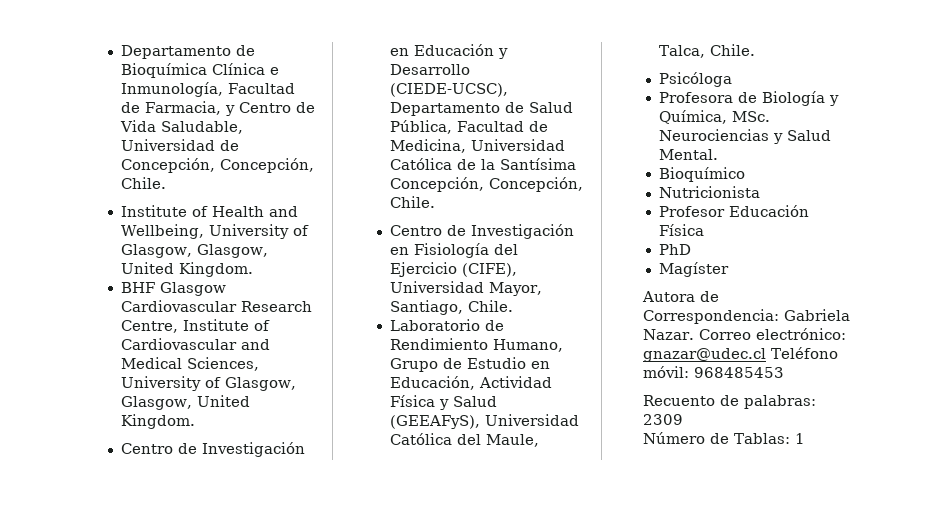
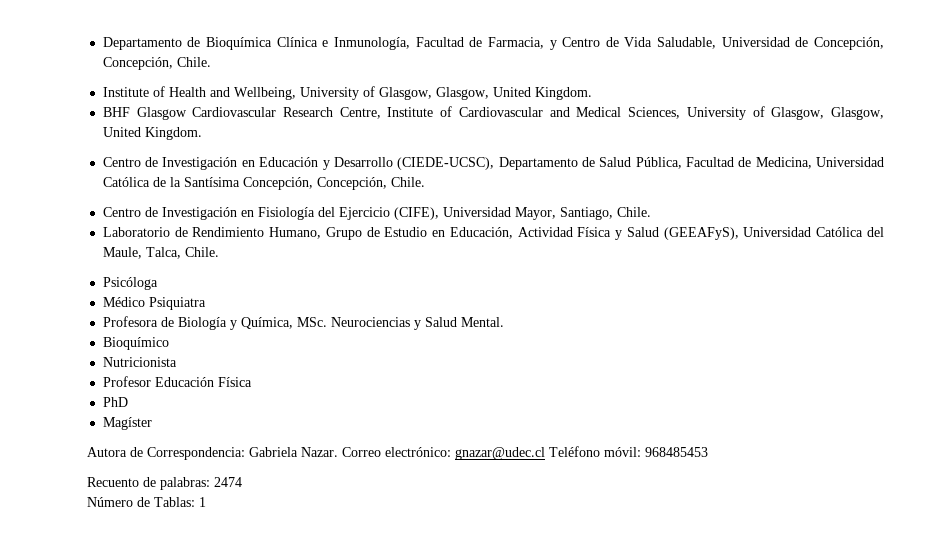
+ Médico Psiquiatra
- Recuento de palabras: 2309
+ Recuento de palabras: 2474

